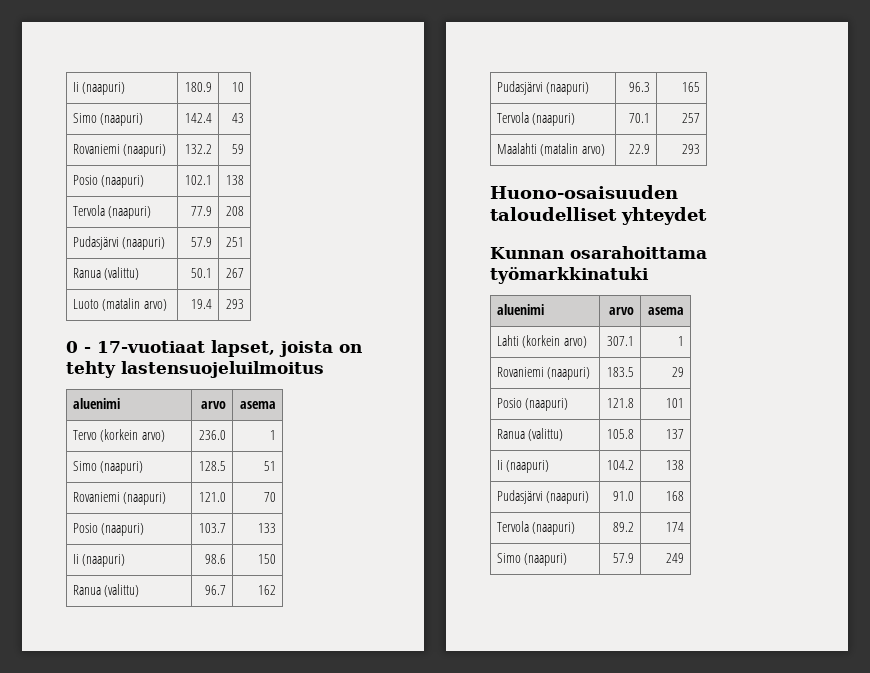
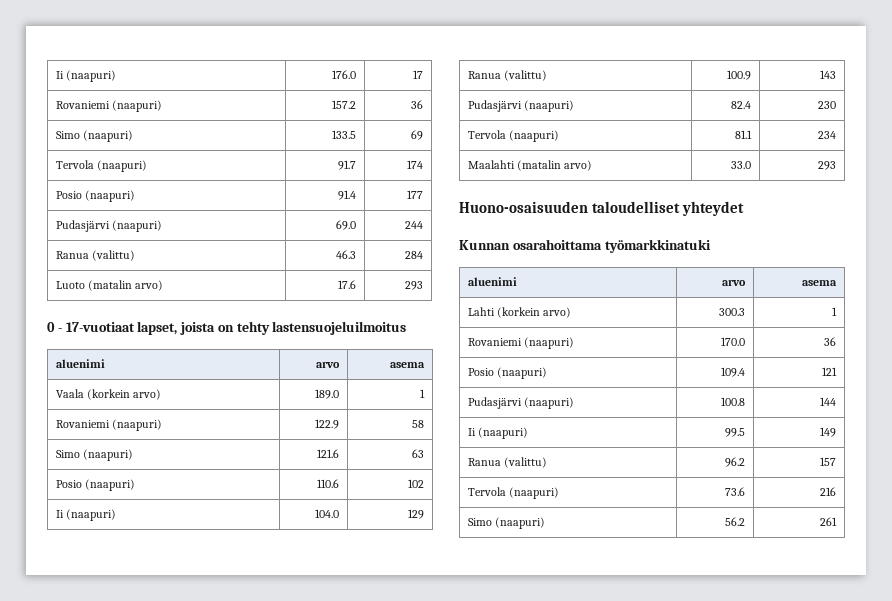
- Ii (naapuri) | 180.9 | 10
- Simo (naapuri) | 142.4 | 43
- Rovaniemi (naapuri) | 132.2 | 59
- Posio (naapuri) | 102.1 | 138
- Tervola (naapuri) | 77.9 | 208
- Pudasjärvi (naapuri) | 57.9 | 251
- Ranua (valittu) | 50.1 | 267
+ Ii (naapuri) | 176.0 | 17
+ Rovaniemi (naapuri) | 157.2 | 36
+ Simo (naapuri) | 133.5 | 69
+ Tervola (naapuri) | 91.7 | 174
+ Posio (naapuri) | 91.4 | 177
+ Pudasjärvi (naapuri) | 69.0 | 244
+ Ranua (valittu) | 46.3 | 284
- Luoto (matalin arvo) | 19.4 | 293
+ Luoto (matalin arvo) | 17.6 | 293
- Tervo (korkein arvo) | 236.0 | 1
- Simo (naapuri) | 128.5 | 51
- Rovaniemi (naapuri) | 121.0 | 70
- Posio (naapuri) | 103.7 | 133
- Ii (naapuri) | 98.6 | 150
- Ranua (valittu) | 96.7 | 162
- Pudasjärvi (naapuri) | 96.3 | 165
- Tervola (naapuri) | 70.1 | 257
+ Vaala (korkein arvo) | 189.0 | 1
+ Rovaniemi (naapuri) | 122.9 | 58
+ Simo (naapuri) | 121.6 | 63
+ Posio (naapuri) | 110.6 | 102
+ Ii (naapuri) | 104.0 | 129
+ Ranua (valittu) | 100.9 | 143
+ Pudasjärvi (naapuri) | 82.4 | 230
+ Tervola (naapuri) | 81.1 | 234
- Maalahti (matalin arvo) | 22.9 | 293
+ Maalahti (matalin arvo) | 33.0 | 293
- Lahti (korkein arvo) | 307.1 | 1
- Rovaniemi (naapuri) | 183.5 | 29
- Posio (naapuri) | 121.8 | 101
- Ranua (valittu) | 105.8 | 137
- Ii (naapuri) | 104.2 | 138
- Pudasjärvi (naapuri) | 91.0 | 168
- Tervola (naapuri) | 89.2 | 174
- Simo (naapuri) | 57.9 | 249
+ Lahti (korkein arvo) | 300.3 | 1
+ Rovaniemi (naapuri) | 170.0 | 36
+ Posio (naapuri) | 109.4 | 121
+ Pudasjärvi (naapuri) | 100.8 | 144
+ Ii (naapuri) | 99.5 | 149
+ Ranua (valittu) | 96.2 | 157
+ Tervola (naapuri) | 73.6 | 216
+ Simo (naapuri) | 56.2 | 261

